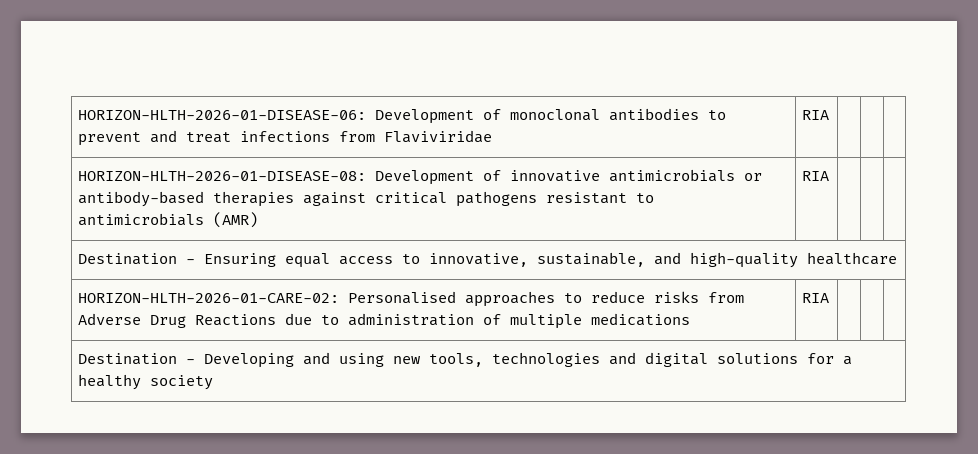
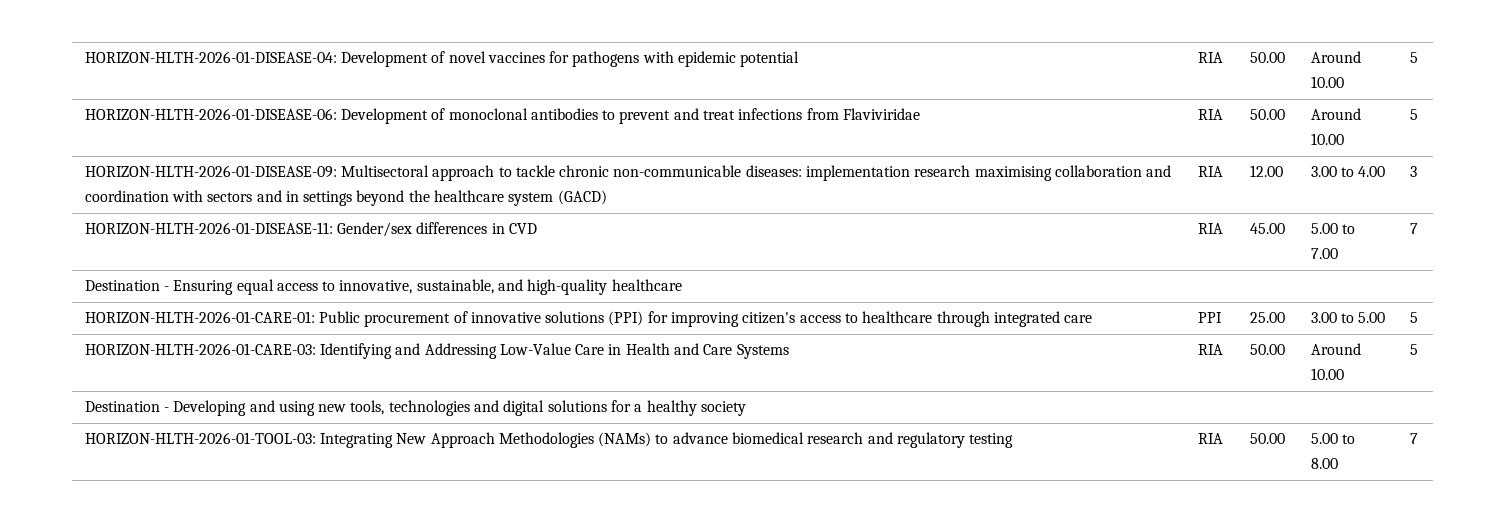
+ HORIZON-HLTH-2026-01-DISEASE-04: Development of novel vaccines for pathogens with epidemic potential | RIA | 50.00 | Around 10.00 | 5
- HORIZON-HLTH-2026-01-DISEASE-06: Development of monoclonal antibodies to prevent and treat infections from Flaviviridae | RIA | | |
- HORIZON-HLTH-2026-01-DISEASE-08: Development of innovative antimicrobials or antibody-based therapies against critical pathogens resistant to antimicrobials (AMR) | RIA | | |
+ HORIZON-HLTH-2026-01-DISEASE-06: Development of monoclonal antibodies to prevent and treat infections from Flaviviridae | RIA | 50.00 | Around 10.00 | 5
+ HORIZON-HLTH-2026-01-DISEASE-09: Multisectoral approach to tackle chronic non-communicable diseases: implementation research maximising collaboration and coordination with sectors and in settings beyond the healthcare system (GACD) | RIA | 12.00 | 3.00 to 4.00 | 3
+ HORIZON-HLTH-2026-01-DISEASE-11: Gender/sex differences in CVD | RIA | 45.00 | 5.00 to 7.00 | 7
- HORIZON-HLTH-2026-01-CARE-02: Personalised approaches to reduce risks from Adverse Drug Reactions due to administration of multiple medications | RIA | | |
+ HORIZON-HLTH-2026-01-CARE-01: Public procurement of innovative solutions (PPI) for improving citizen's access to healthcare through integrated care | PPI | 25.00 | 3.00 to 5.00 | 5
+ HORIZON-HLTH-2026-01-CARE-03: Identifying and Addressing Low-Value Care in Health and Care Systems | RIA | 50.00 | Around 10.00 | 5
+ HORIZON-HLTH-2026-01-TOOL-03: Integrating New Approach Methodologies (NAMs) to advance biomedical research and regulatory testing | RIA | 50.00 | 5.00 to 8.00 | 7

